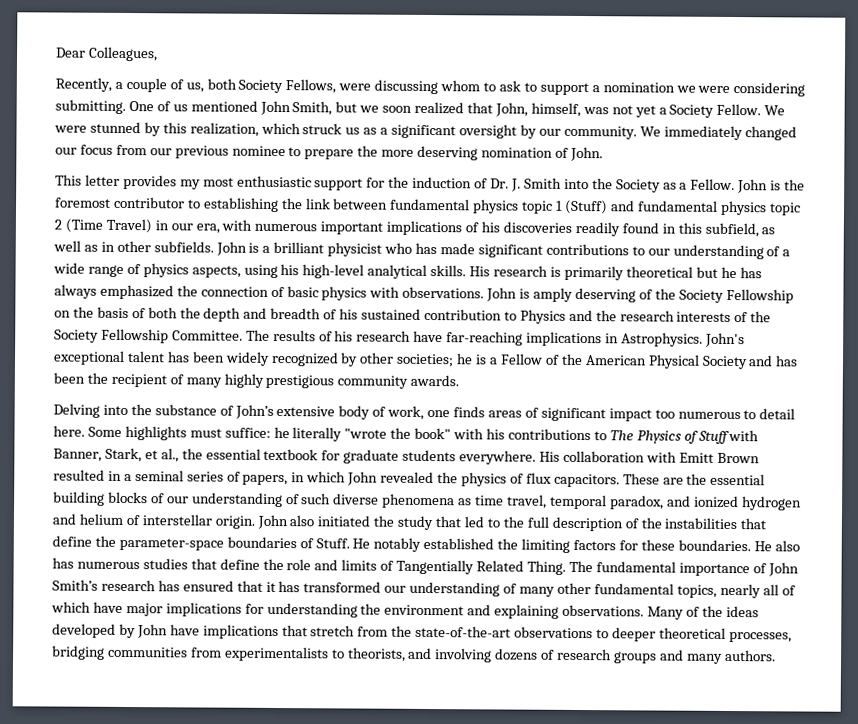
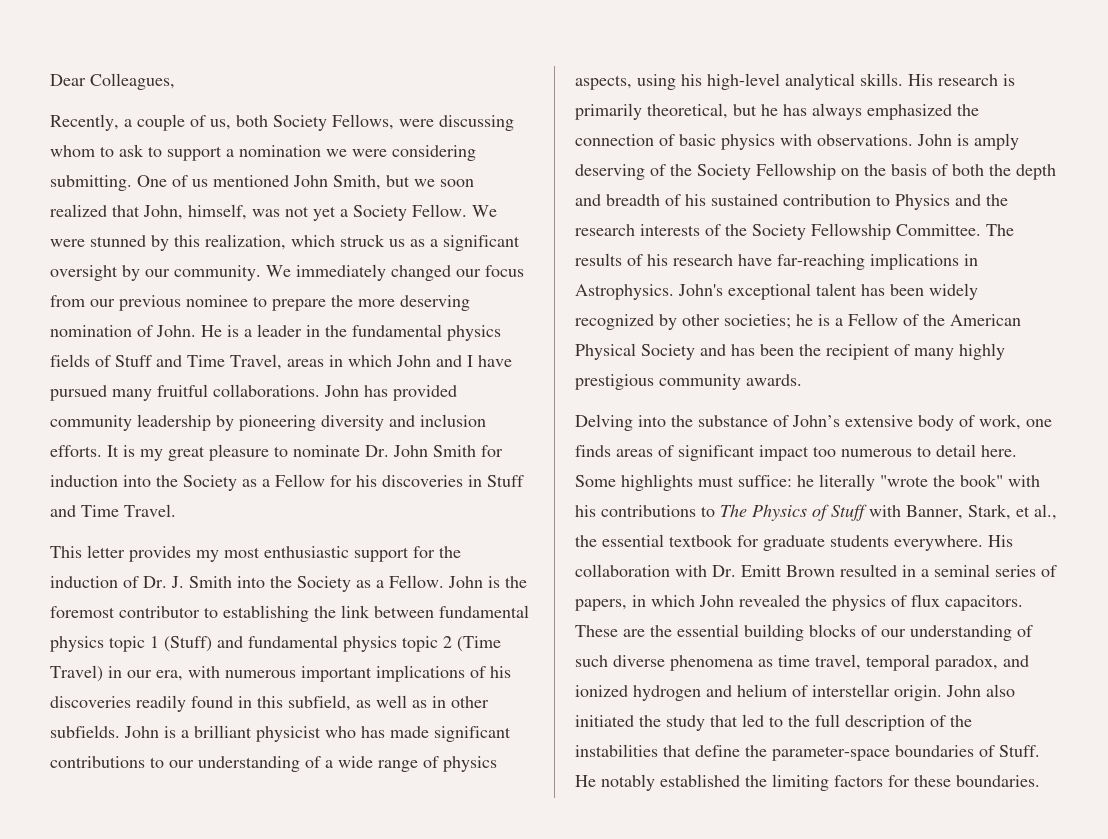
+ He is a leader in the fundamental physics fields of Stuff and Time Travel, areas in which John and I have pursued many fruitful collaborations. John has provided community leadership by pioneering diversity and inclusion efforts. It is my great pleasure to nominate Dr. John Smith for induction into the Society as a Fellow for his discoveries in Stuff and Time Travel.
- His research is primarily theoretical but he has always emphasized the connection of basic physics with observations.
+ His research is primarily theoretical, but he has always emphasized the connection of basic physics with observations.
- His collaboration with Emitt Brown resulted in a seminal series of papers, in which John revealed the physics of flux capacitors.
+ His collaboration with Dr. Emitt Brown resulted in a seminal series of papers, in which John revealed the physics of flux capacitors.
- He also has numerous studies that define the role and limits of Tangentially Related Thing. The fundamental importance of John Smith’s research has ensured that it has transformed our understanding of many other fundamental topics, nearly all of which have major implications for understanding the environment and explaining observations. Many of the ideas developed by John have implications that stretch from the state-of-the-art observations to deeper theoretical processes, bridging communities from experimentalists to theorists, and involving dozens of research groups and many authors.

